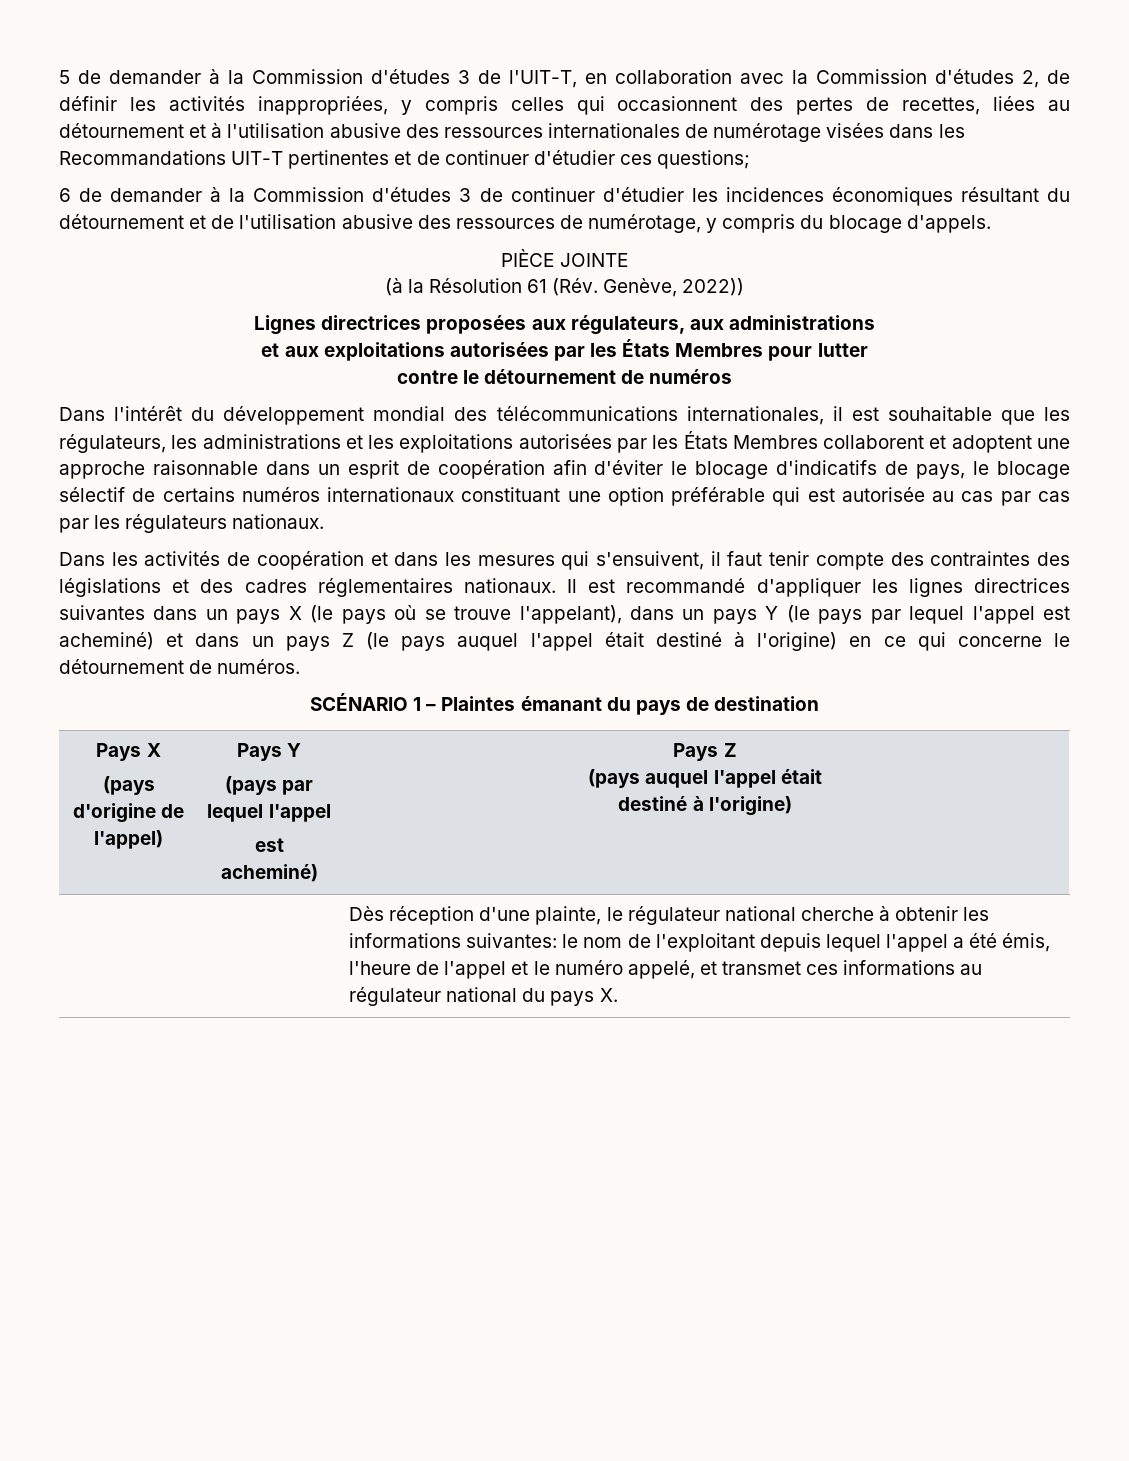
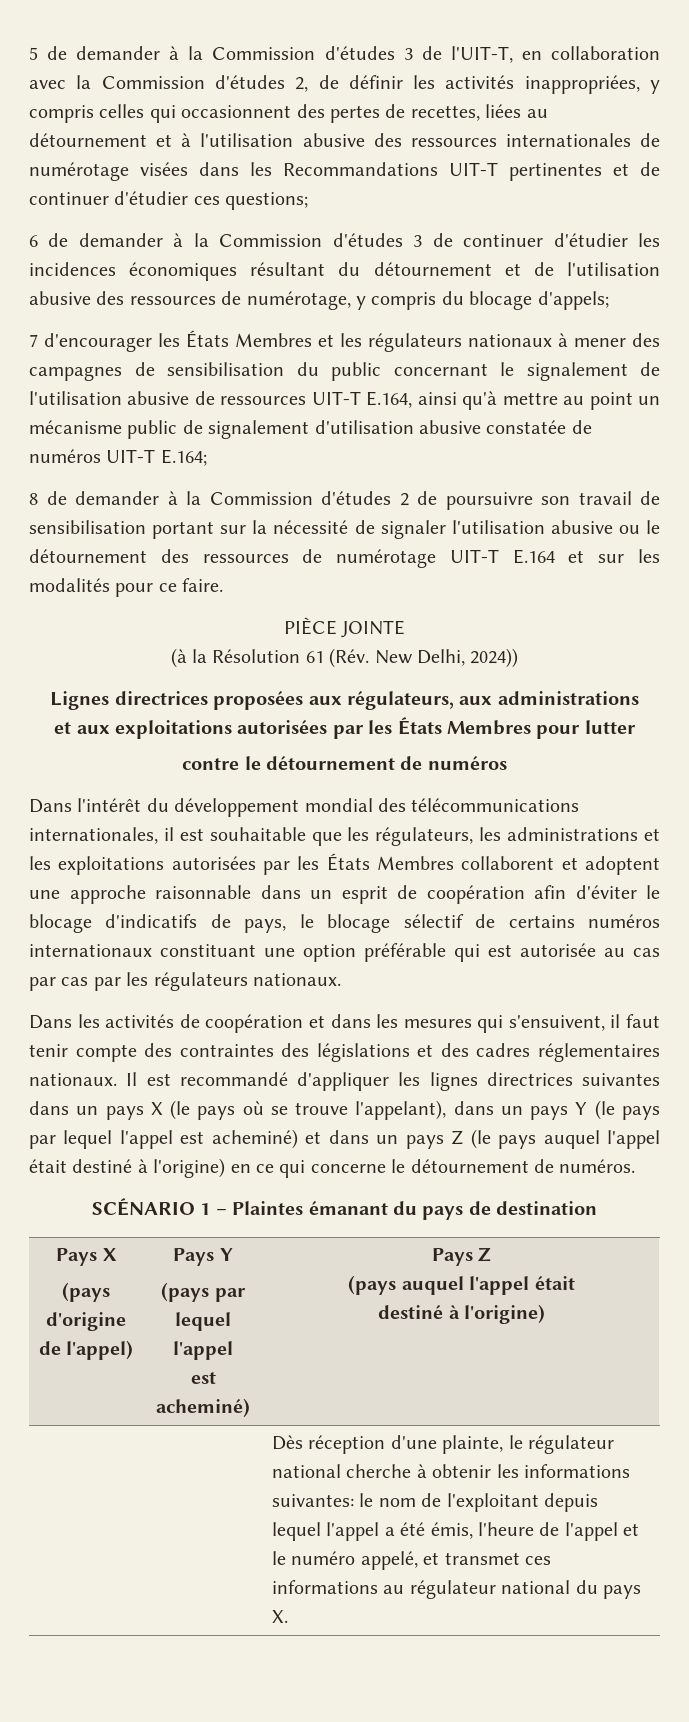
- 6 de demander à la Commission d'études 3 de continuer d'étudier les incidences économiques résultant du détournement et de l'utilisation abusive des ressources de numérotage, y compris du blocage d'appels.
+ 6 de demander à la Commission d'études 3 de continuer d'étudier les incidences économiques résultant du détournement et de l'utilisation abusive des ressources de numérotage, y compris du blocage d'appels;
+ 7 d'encourager les États Membres et les régulateurs nationaux à mener des campagnes de sensibilisation du public concernant le signalement de l'utilisation abusive de ressources UIT-T E.164, ainsi qu'à mettre au point un mécanisme public de signalement d'utilisation abusive constatée de numéros UIT-T E.164;
+ 8 de demander à la Commission d'études 2 de poursuivre son travail de sensibilisation portant sur la nécessité de signaler l'utilisation abusive ou le détournement des ressources de numérotage UIT-T E.164 et sur les modalités pour ce faire.
- (à la Résolution 61 (Rév. Genève, 2022))
+ (à la Résolution 61 (Rév. New Delhi, 2024))

